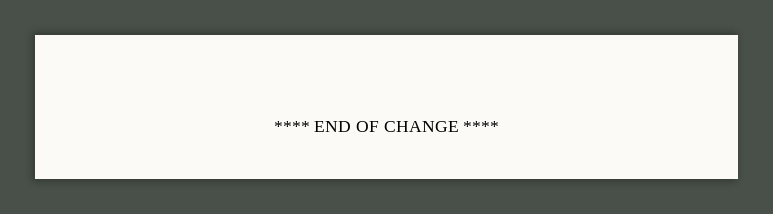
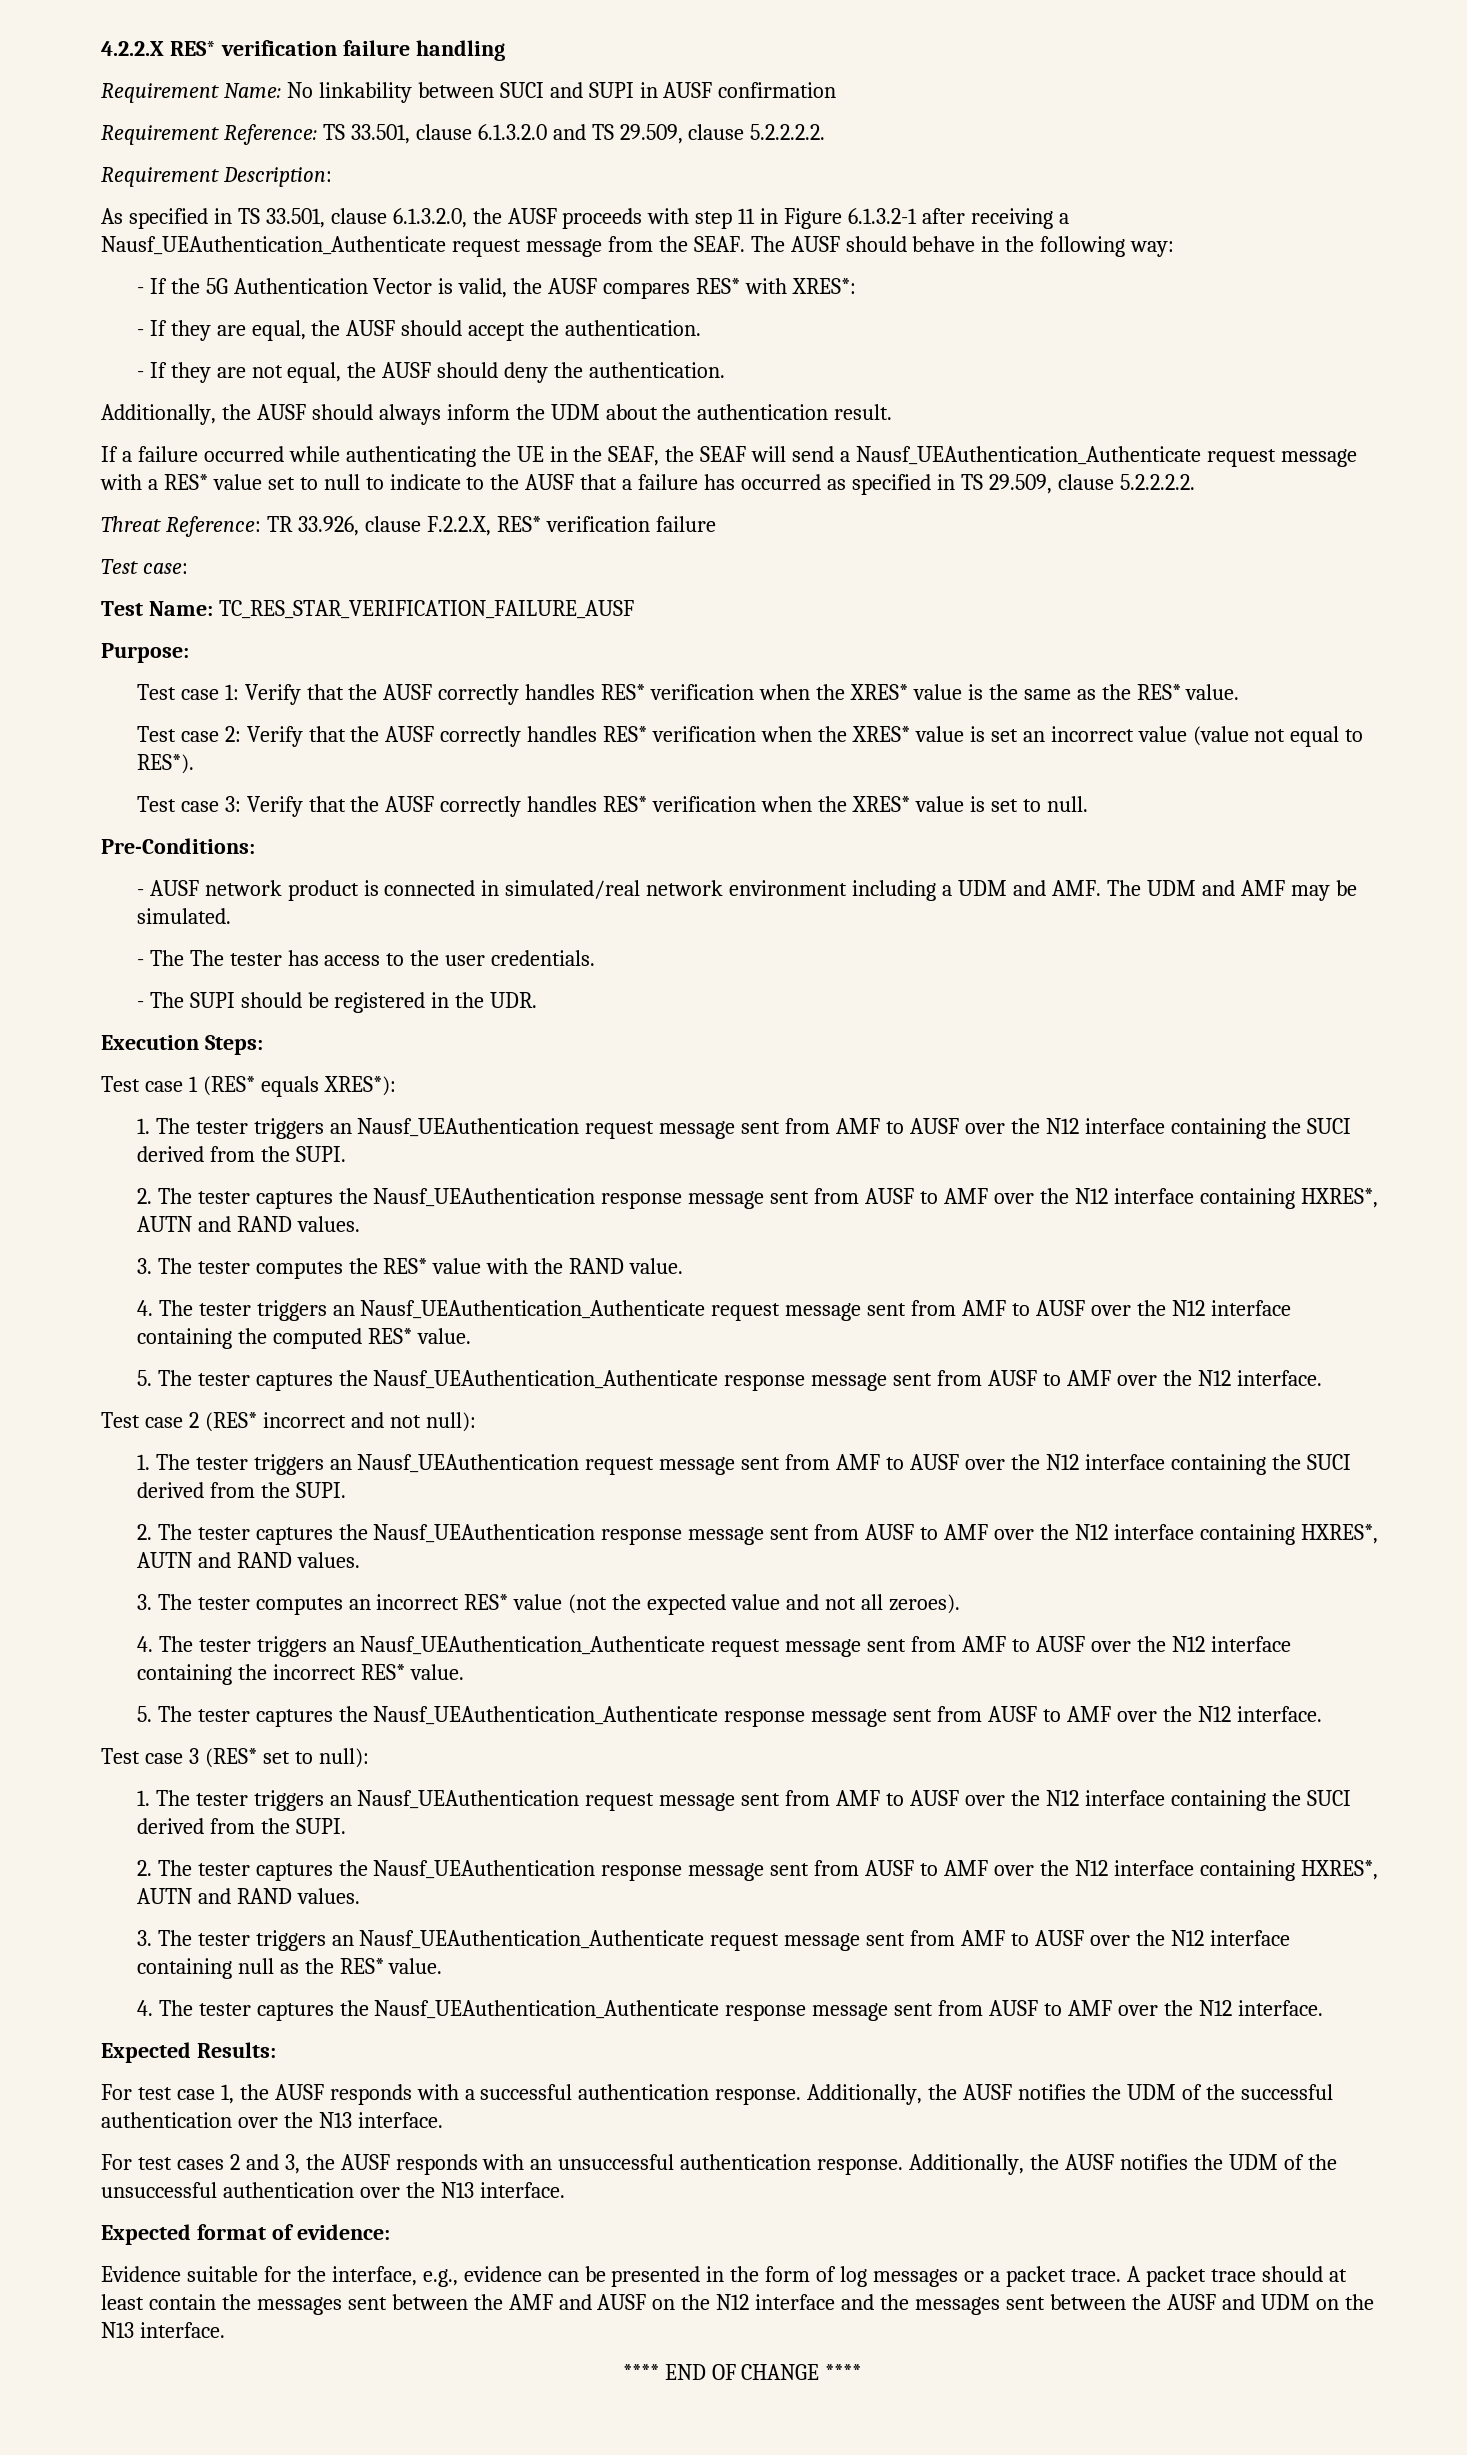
+ 4.2.2.X RES* verification failure handling
+ Requirement Name: No linkability between SUCI and SUPI in AUSF confirmation
+ Requirement Reference: TS 33.501, clause 6.1.3.2.0 and TS 29.509, clause 5.2.2.2.2.
+ Requirement Description:
+ As specified in TS 33.501, clause 6.1.3.2.0, the AUSF proceeds with step 11 in Figure 6.1.3.2-1 after receiving a Nausf_UEAuthentication_Authenticate request message from the SEAF. The AUSF should behave in the following way:
+ - If the 5G Authentication Vector is valid, the AUSF compares RES* with XRES*:
+ - If they are equal, the AUSF should accept the authentication.
+ - If they are not equal, the AUSF should deny the authentication.
+ Additionally, the AUSF should always inform the UDM about the authentication result.
+ If a failure occurred while authenticating the UE in the SEAF, the SEAF will send a Nausf_UEAuthentication_Authenticate request message with a RES* value set to null to indicate to the AUSF that a failure has occurred as specified in TS 29.509, clause 5.2.2.2.2.
+ Threat Reference: TR 33.926, clause F.2.2.X, RES* verification failure
+ Test case:
+ Test Name: TC_RES_STAR_VERIFICATION_FAILURE_AUSF
+ Purpose:
+ Test case 1: Verify that the AUSF correctly handles RES* verification when the XRES* value is the same as the RES* value.
+ Test case 2: Verify that the AUSF correctly handles RES* verification when the XRES* value is set an incorrect value (value not equal to RES*).
+ Test case 3: Verify that the AUSF correctly handles RES* verification when the XRES* value is set to null.
+ Pre-Conditions:
+ - AUSF network product is connected in simulated/real network environment including a UDM and AMF. The UDM and AMF may be simulated.
+ - The The tester has access to the user credentials.
+ - The SUPI should be registered in the UDR.
+ Execution Steps:
+ Test case 1 (RES* equals XRES*):
+ 1. The tester triggers an Nausf_UEAuthentication request message sent from AMF to AUSF over the N12 interface containing the SUCI derived from the SUPI.
+ 2. The tester captures the Nausf_UEAuthentication response message sent from AUSF to AMF over the N12 interface containing HXRES*, AUTN and RAND values.
+ 3. The tester computes the RES* value with the RAND value.
+ 4. The tester triggers an Nausf_UEAuthentication_Authenticate request message sent from AMF to AUSF over the N12 interface containing the computed RES* value.
+ 5. The tester captures the Nausf_UEAuthentication_Authenticate response message sent from AUSF to AMF over the N12 interface.
+ Test case 2 (RES* incorrect and not null):
+ 1. The tester triggers an Nausf_UEAuthentication request message sent from AMF to AUSF over the N12 interface containing the SUCI derived from the SUPI.
+ 2. The tester captures the Nausf_UEAuthentication response message sent from AUSF to AMF over the N12 interface containing HXRES*, AUTN and RAND values.
+ 3. The tester computes an incorrect RES* value (not the expected value and not all zeroes).
+ 4. The tester triggers an Nausf_UEAuthentication_Authenticate request message sent from AMF to AUSF over the N12 interface containing the incorrect RES* value.
+ 5. The tester captures the Nausf_UEAuthentication_Authenticate response message sent from AUSF to AMF over the N12 interface.
+ Test case 3 (RES* set to null):
+ 1. The tester triggers an Nausf_UEAuthentication request message sent from AMF to AUSF over the N12 interface containing the SUCI derived from the SUPI.
+ 2. The tester captures the Nausf_UEAuthentication response message sent from AUSF to AMF over the N12 interface containing HXRES*, AUTN and RAND values.
+ 3. The tester triggers an Nausf_UEAuthentication_Authenticate request message sent from AMF to AUSF over the N12 interface containing null as the RES* value.
+ 4. The tester captures the Nausf_UEAuthentication_Authenticate response message sent from AUSF to AMF over the N12 interface.
+ Expected Results:
+ For test case 1, the AUSF responds with a successful authentication response. Additionally, the AUSF notifies the UDM of the successful authentication over the N13 interface.
+ For test cases 2 and 3, the AUSF responds with an unsuccessful authentication response. Additionally, the AUSF notifies the UDM of the unsuccessful authentication over the N13 interface.
+ Expected format of evidence:
+ Evidence suitable for the interface, e.g., evidence can be presented in the form of log messages or a packet trace. A packet trace should at least contain the messages sent between the AMF and AUSF on the N12 interface and the messages sent between the AUSF and UDM on the N13 interface.

